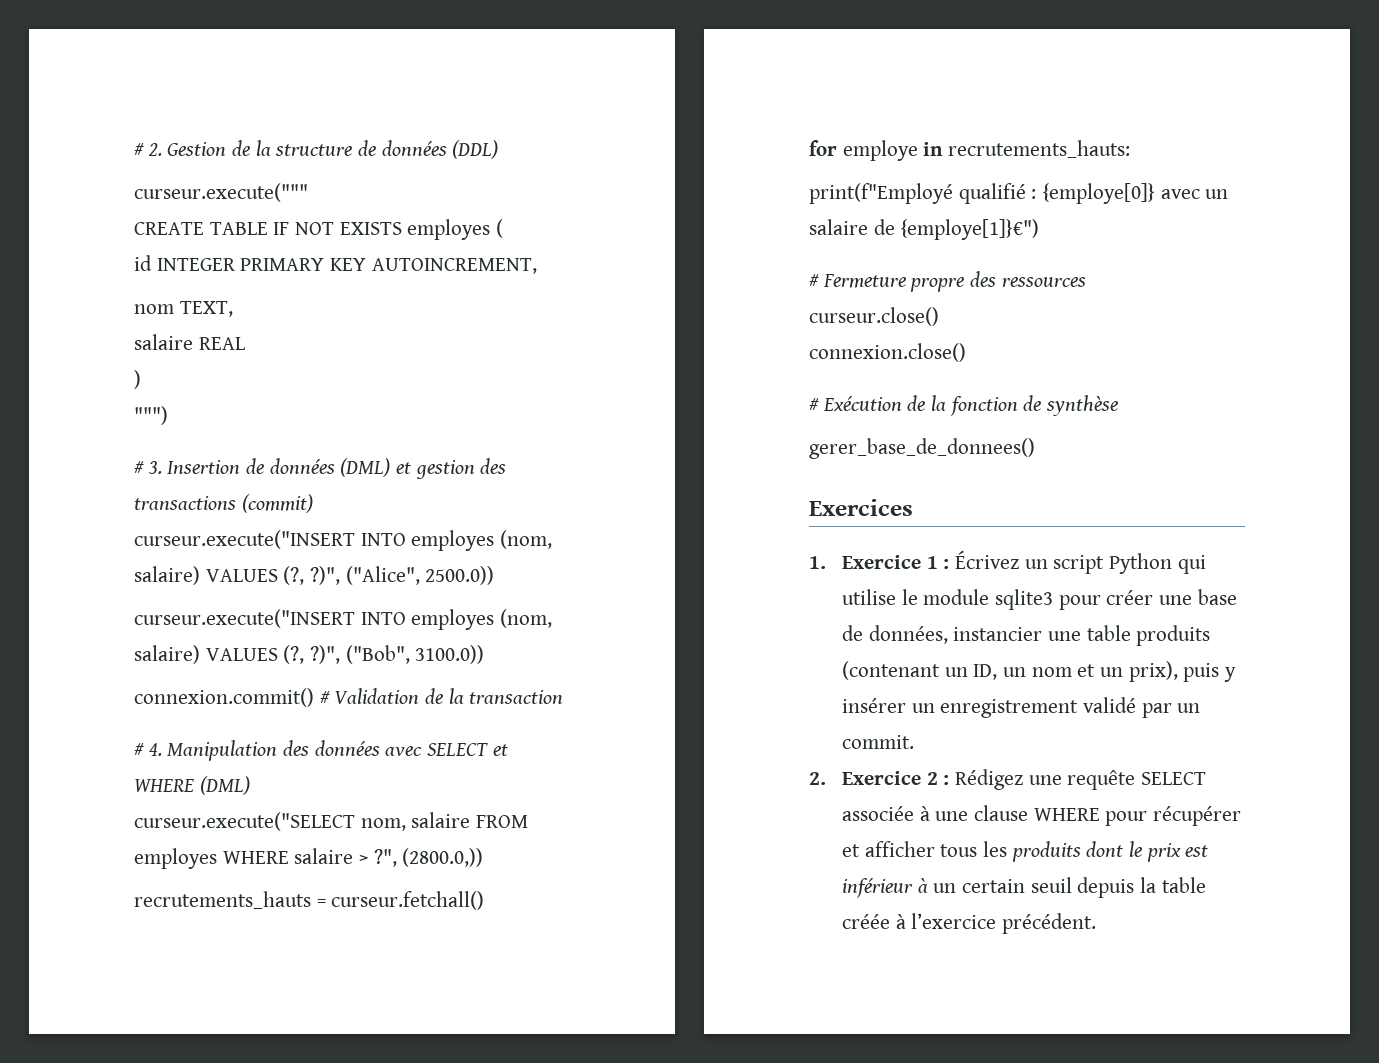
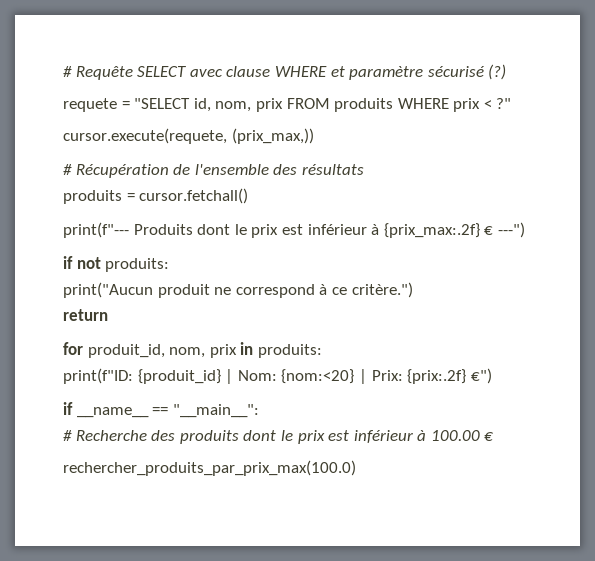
- # 2. Gestion de la structure de données (DDL)
- curseur.execute("""
- CREATE TABLE IF NOT EXISTS employes (
- id INTEGER PRIMARY KEY AUTOINCREMENT,
- nom TEXT,
- salaire REAL
- )
- """)
- # 3. Insertion de données (DML) et gestion des transactions (commit)
- curseur.execute("INSERT INTO employes (nom, salaire) VALUES (?, ?)", ("Alice", 2500.0))
- curseur.execute("INSERT INTO employes (nom, salaire) VALUES (?, ?)", ("Bob", 3100.0))
- connexion.commit() # Validation de la transaction
- # 4. Manipulation des données avec SELECT et WHERE (DML)
- curseur.execute("SELECT nom, salaire FROM employes WHERE salaire > ?", (2800.0,))
- recrutements_hauts = curseur.fetchall()
- for employe in recrutements_hauts:
- print(f"Employé qualifié : {employe[0]} avec un salaire de {employe[1]}€")
- # Fermeture propre des ressources
- curseur.close()
- connexion.close()
- # Exécution de la fonction de synthèse
- gerer_base_de_donnees()
- Exercices
- 1. Exercice 1 : Écrivez un script Python qui utilise le module sqlite3 pour créer une base de données, instancier une table produits (contenant un ID, un nom et un prix), puis y insérer un enregistrement validé par un commit.
- 2. Exercice 2 : Rédigez une requête SELECT associée à une clause WHERE pour récupérer et afficher tous les produits dont le prix est inférieur à un certain seuil depuis la table créée à l’exercice précédent.
+ # Requête SELECT avec clause WHERE et paramètre sécurisé (?)
+ requete = "SELECT id, nom, prix FROM produits WHERE prix < ?"
+ cursor.execute(requete, (prix_max,))
+ # Récupération de l'ensemble des résultats
+ produits = cursor.fetchall()
+ print(f"--- Produits dont le prix est inférieur à {prix_max:.2f} € ---")
+ if not produits:
+ print("Aucun produit ne correspond à ce critère.")
+ return
+ for produit_id, nom, prix in produits:
+ print(f"ID: {produit_id} | Nom: {nom:<20} | Prix: {prix:.2f} €")
+ if __name__ == "__main__":
+ # Recherche des produits dont le prix est inférieur à 100.00 €
+ rechercher_produits_par_prix_max(100.0)

